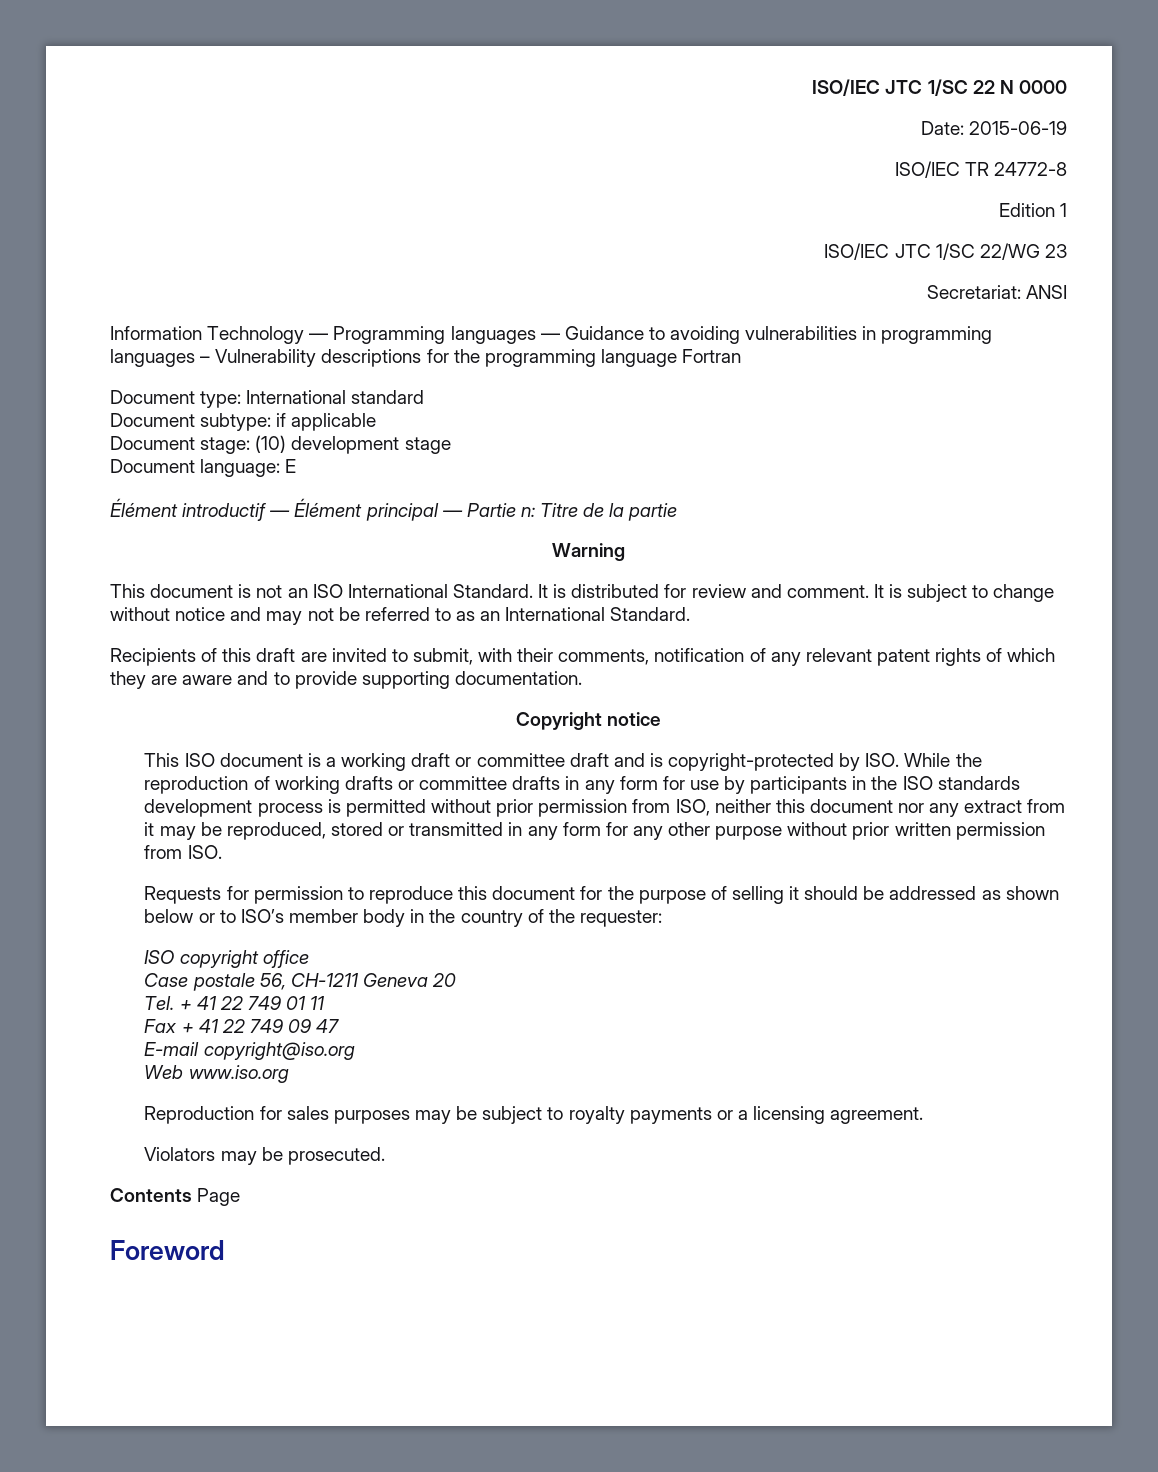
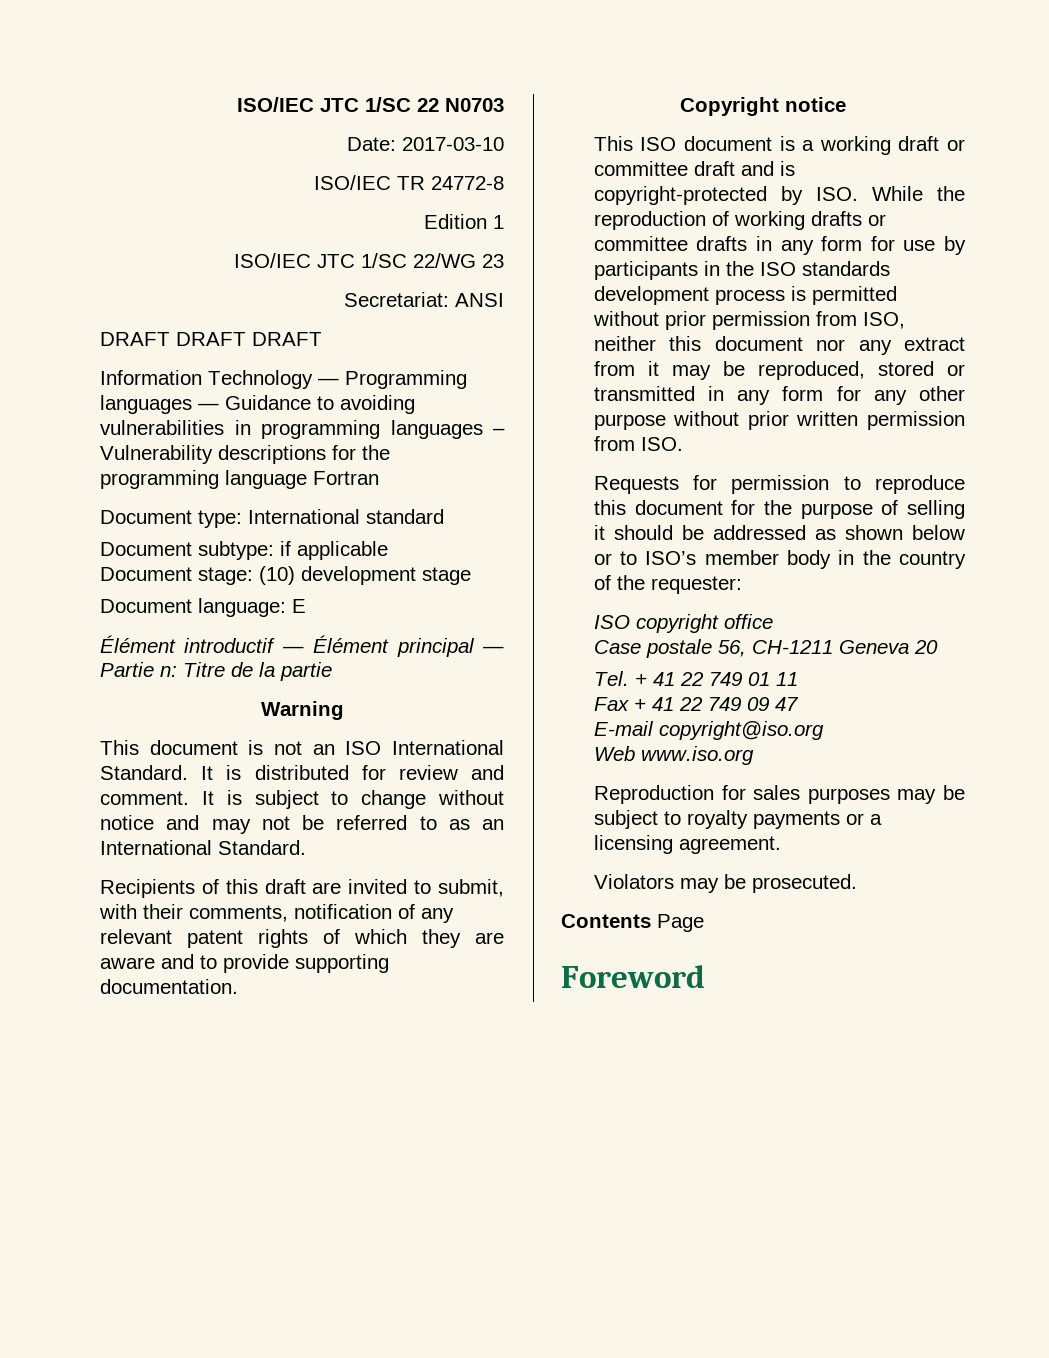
- ISO/IEC JTC 1/SC 22 N 0000
+ ISO/IEC JTC 1/SC 22 N0703
- Date: 2015-06-19
+ Date: 2017-03-10
+ DRAFT DRAFT DRAFT

